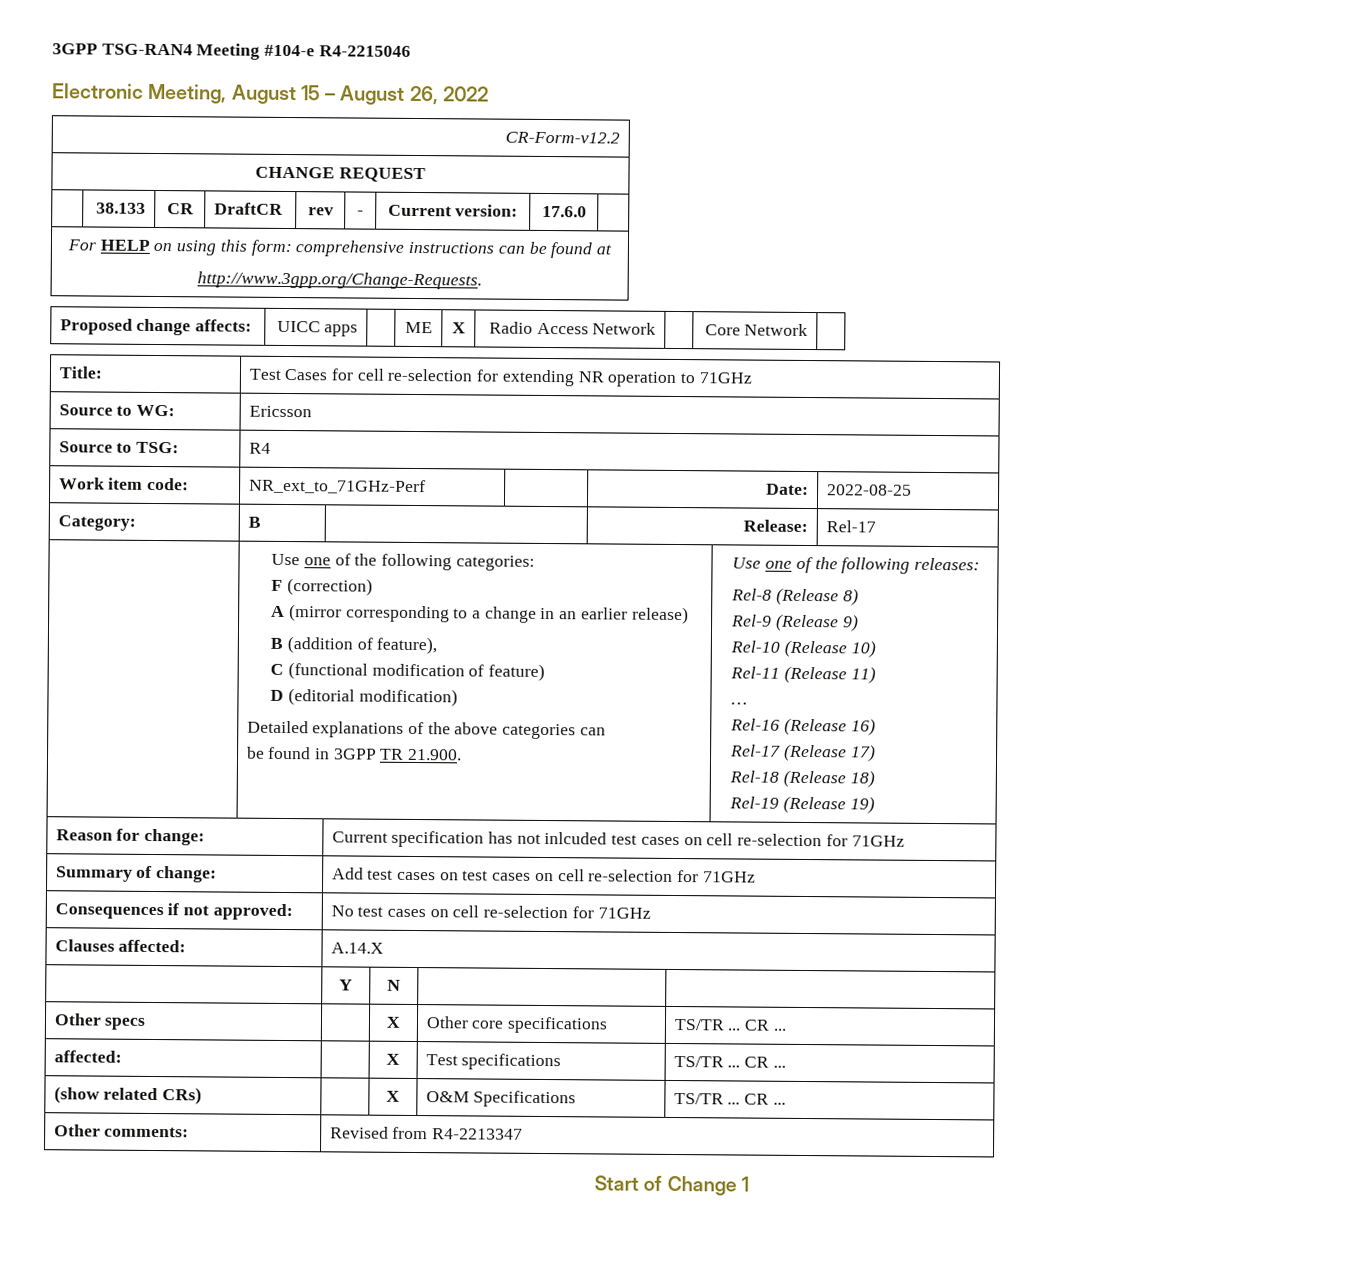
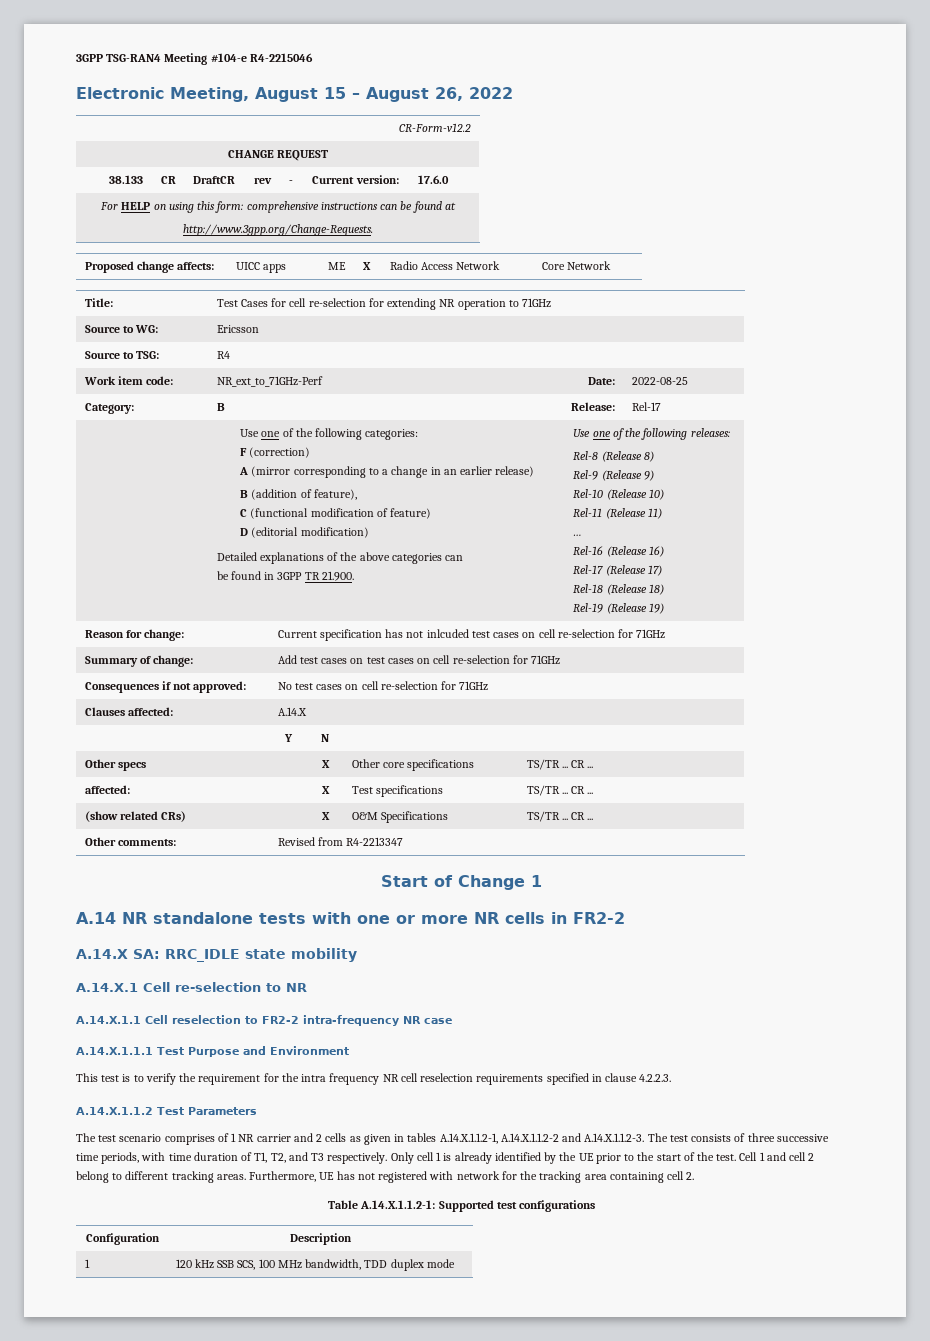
+ A.14 NR standalone tests with one or more NR cells in FR2-2
+ A.14.X SA: RRC_IDLE state mobility
+ A.14.X.1 Cell re-selection to NR
+ A.14.X.1.1 Cell reselection to FR2-2 intra-frequency NR case
+ A.14.X.1.1.1 Test Purpose and Environment
+ This test is to verify the requirement for the intra frequency NR cell reselection requirements specified in clause 4.2.2.3.
+ A.14.X.1.1.2 Test Parameters
+ The test scenario comprises of 1 NR carrier and 2 cells as given in tables A.14.X.1.1.2-1, A.14.X.1.1.2-2 and A.14.X.1.1.2-3. The test consists of three successive time periods, with time duration of T1, T2, and T3 respectively. Only cell 1 is already identified by the UE prior to the start of the test. Cell 1 and cell 2 belong to different tracking areas. Furthermore, UE has not registered with network for the tracking area containing cell 2.
+ Table A.14.X.1.1.2-1: Supported test configurations
+ Configuration | Description
+ 1 | 120 kHz SSB SCS, 100 MHz bandwidth, TDD duplex mode

